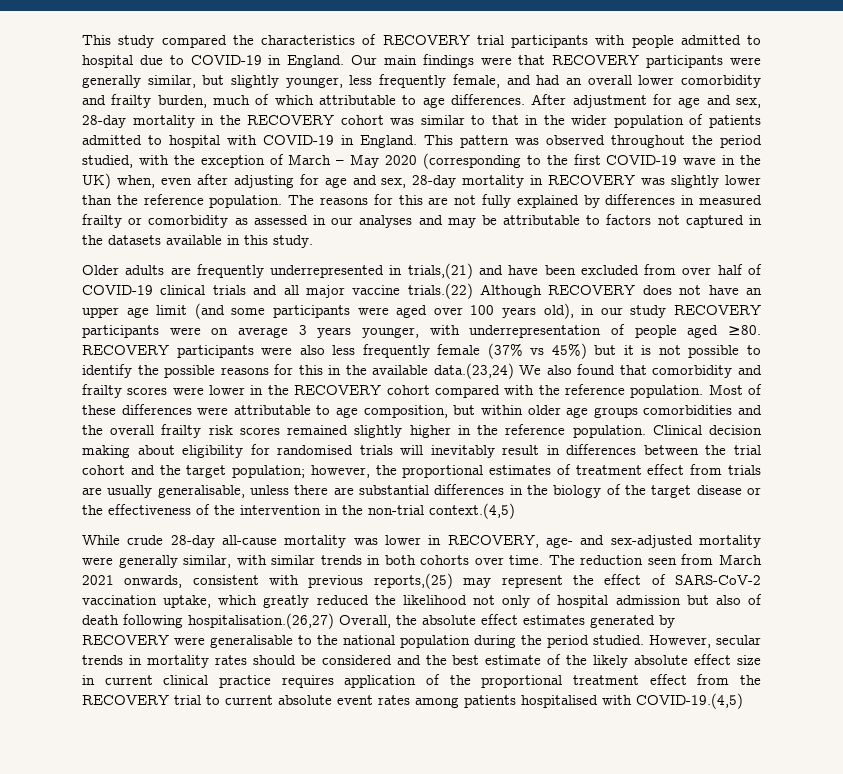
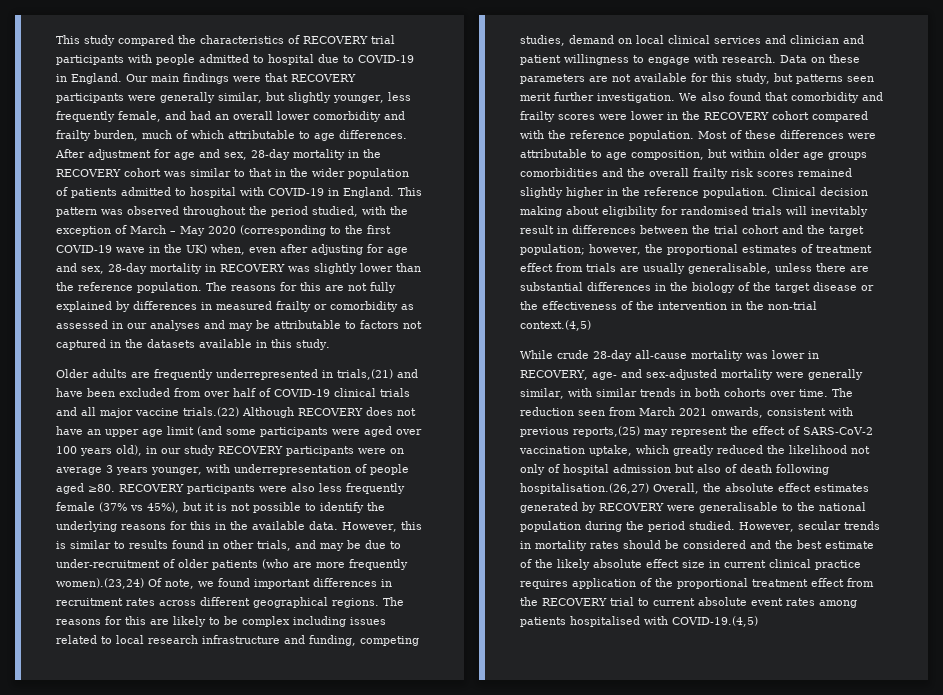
- RECOVERY participants were also less frequently female (37% vs 45%) but it is not possible to identify the possible reasons for this in the available data.(23,24) We also found that comorbidity and frailty scores were lower in the RECOVERY cohort compared with the reference population.
+ RECOVERY participants were also less frequently female (37% vs 45%), but it is not possible to identify the underlying reasons for this in the available data. However, this is similar to results found in other trials, and may be due to under-recruitment of older patients (who are more frequently women).(23,24) Of note, we found important differences in recruitment rates across different geographical regions. The reasons for this are likely to be complex including issues related to local research infrastructure and funding, competing studies, demand on local clinical services and clinician and patient willingness to engage with research. Data on these parameters are not available for this study, but patterns seen merit further investigation. We also found that comorbidity and frailty scores were lower in the RECOVERY cohort compared with the reference population.

